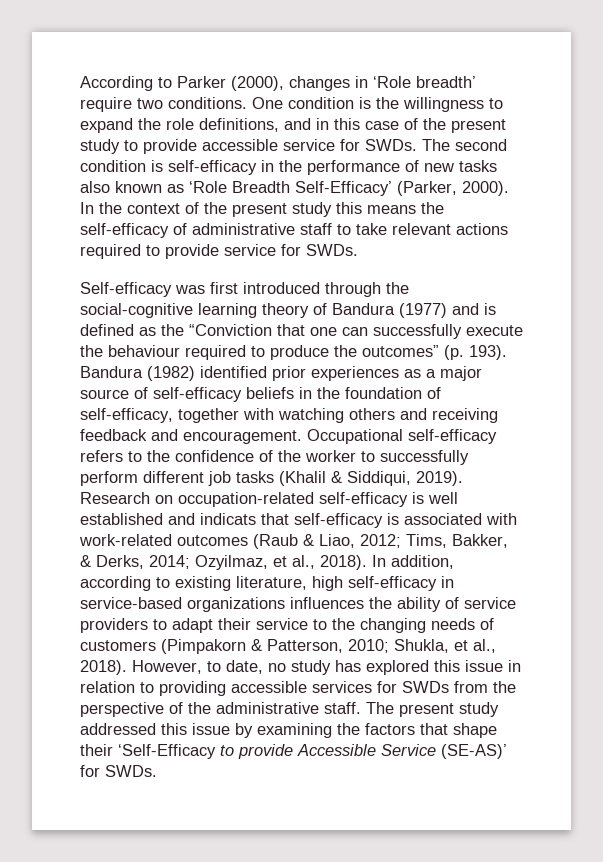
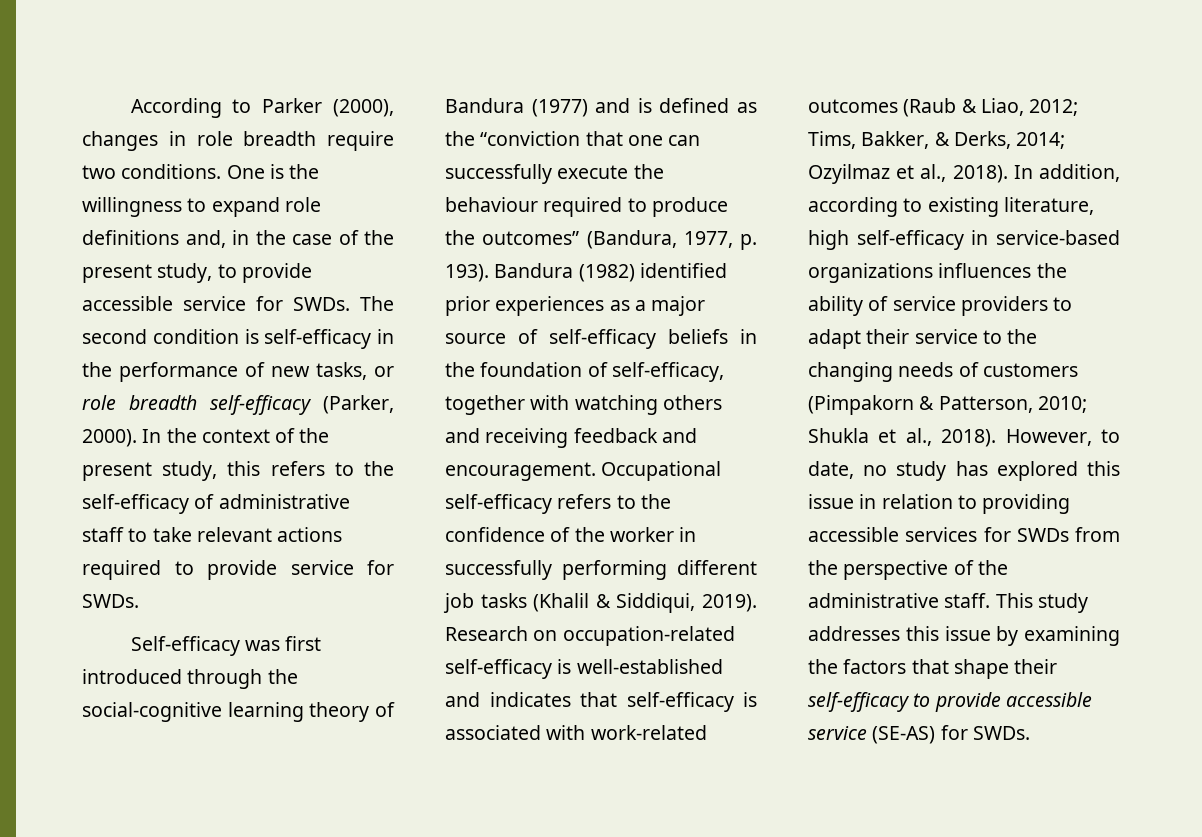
- According to Parker (2000), changes in ‘Role breadth’ require two conditions.
+ According to Parker (2000), changes in role breadth require two conditions.
- One condition is the willingness to expand the role definitions, and in this case of the present study to provide accessible service for SWDs.
+ One is the willingness to expand role definitions and, in the case of the present study, to provide accessible service for SWDs.
- The second condition is self-efficacy in the performance of new tasks also known as ‘Role Breadth Self-Efficacy’ (Parker, 2000).
+ The second condition is self-efficacy in the performance of new tasks, or role breadth self-efficacy (Parker, 2000).
- In the context of the present study this means the self-efficacy of administrative staff to take relevant actions required to provide service for SWDs.
+ In the context of the present study, this refers to the self-efficacy of administrative staff to take relevant actions required to provide service for SWDs.
- Self-efficacy was first introduced through the social-cognitive learning theory of Bandura (1977) and is defined as the “Conviction that one can successfully execute the behaviour required to produce the outcomes” (p. 193).
+ Self-efficacy was first introduced through the social-cognitive learning theory of Bandura (1977) and is defined as the “conviction that one can successfully execute the behaviour required to produce the outcomes” (Bandura, 1977, p. 193).
- Occupational self-efficacy refers to the confidence of the worker to successfully perform different job tasks (Khalil & Siddiqui, 2019).
+ Occupational self-efficacy refers to the confidence of the worker in successfully performing different job tasks (Khalil & Siddiqui, 2019).
- Research on occupation-related self-efficacy is well established and indicats that self-efficacy is associated with work-related outcomes (Raub & Liao, 2012; Tims, Bakker, & Derks, 2014; Ozyilmaz, et al., 2018).
+ Research on occupation-related self-efficacy is well-established and indicates that self-efficacy is associated with work-related outcomes (Raub & Liao, 2012; Tims, Bakker, & Derks, 2014; Ozyilmaz et al., 2018).
- In addition, according to existing literature, high self-efficacy in service-based organizations influences the ability of service providers to adapt their service to the changing needs of customers (Pimpakorn & Patterson, 2010; Shukla, et al., 2018).
+ In addition, according to existing literature, high self-efficacy in service-based organizations influences the ability of service providers to adapt their service to the changing needs of customers (Pimpakorn & Patterson, 2010; Shukla et al., 2018).
- The present study addressed this issue by examining the factors that shape their ‘Self-Efficacy to provide Accessible Service (SE-AS)’ for SWDs.
+ This study addresses this issue by examining the factors that shape their self-efficacy to provide accessible service (SE-AS) for SWDs.

